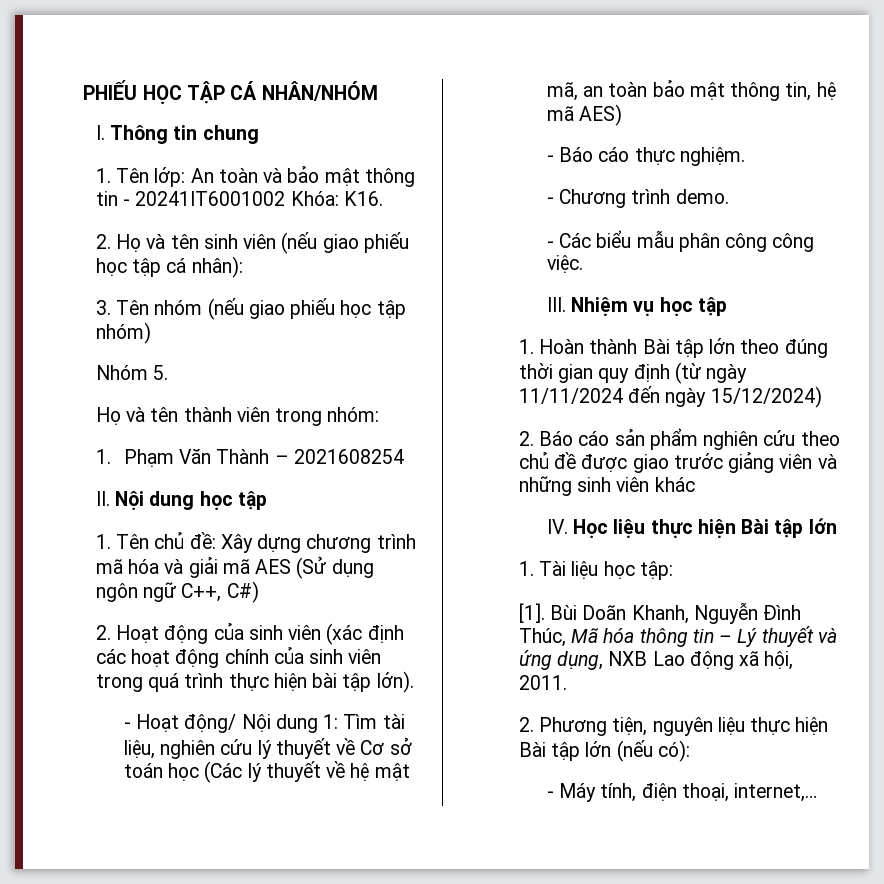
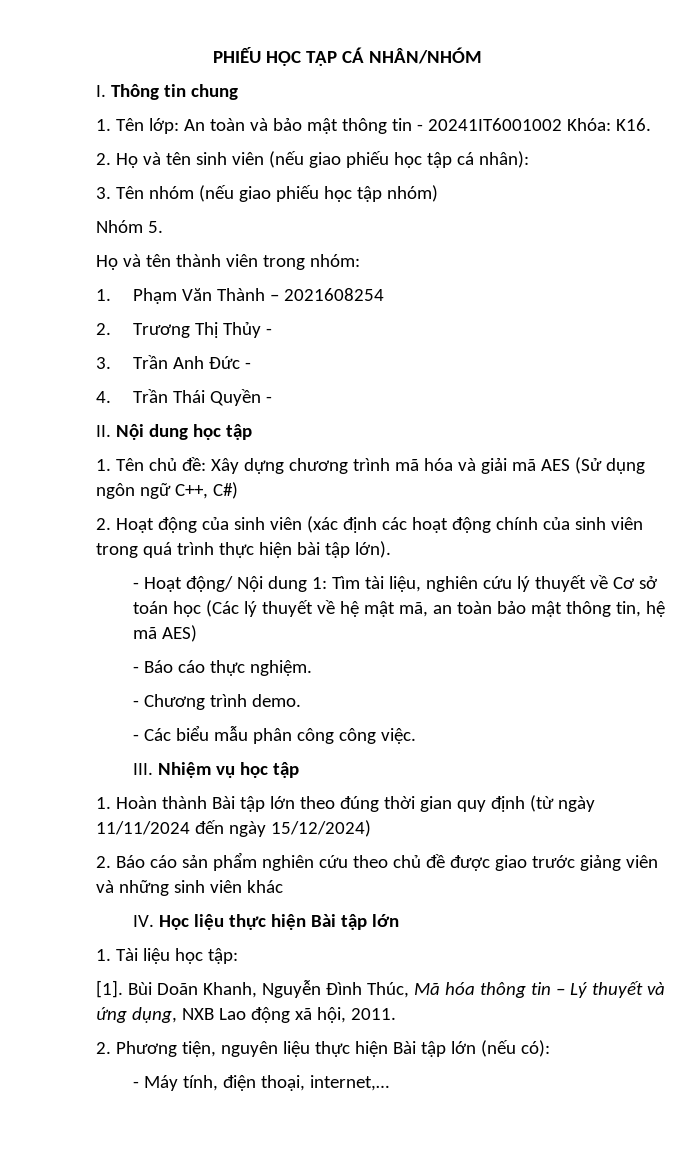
+ 2. Trương Thị Thủy -
+ 3. Trần Anh Đức -
+ 4. Trần Thái Quyền -

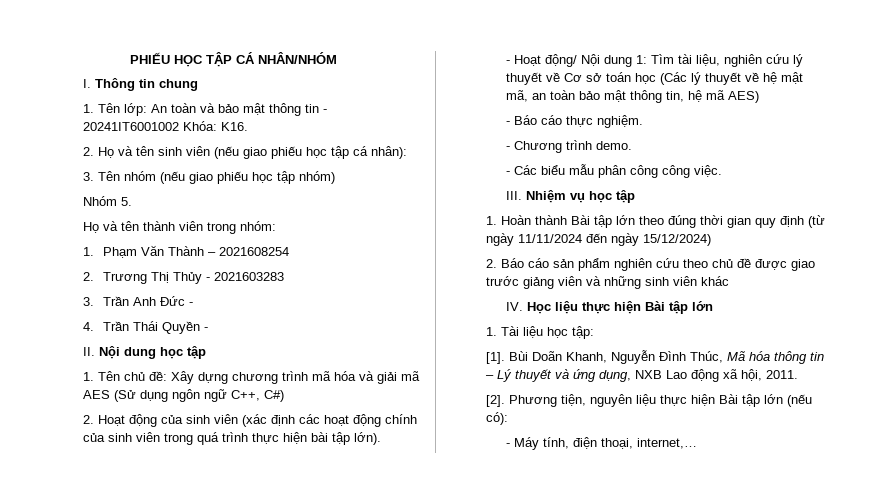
- 2. Trương Thị Thủy -
+ 2. Trương Thị Thủy - 2021603283
- 2. Phương tiện, nguyên liệu thực hiện Bài tập lớn (nếu có):
+ [2]. Phương tiện, nguyên liệu thực hiện Bài tập lớn (nếu có):

